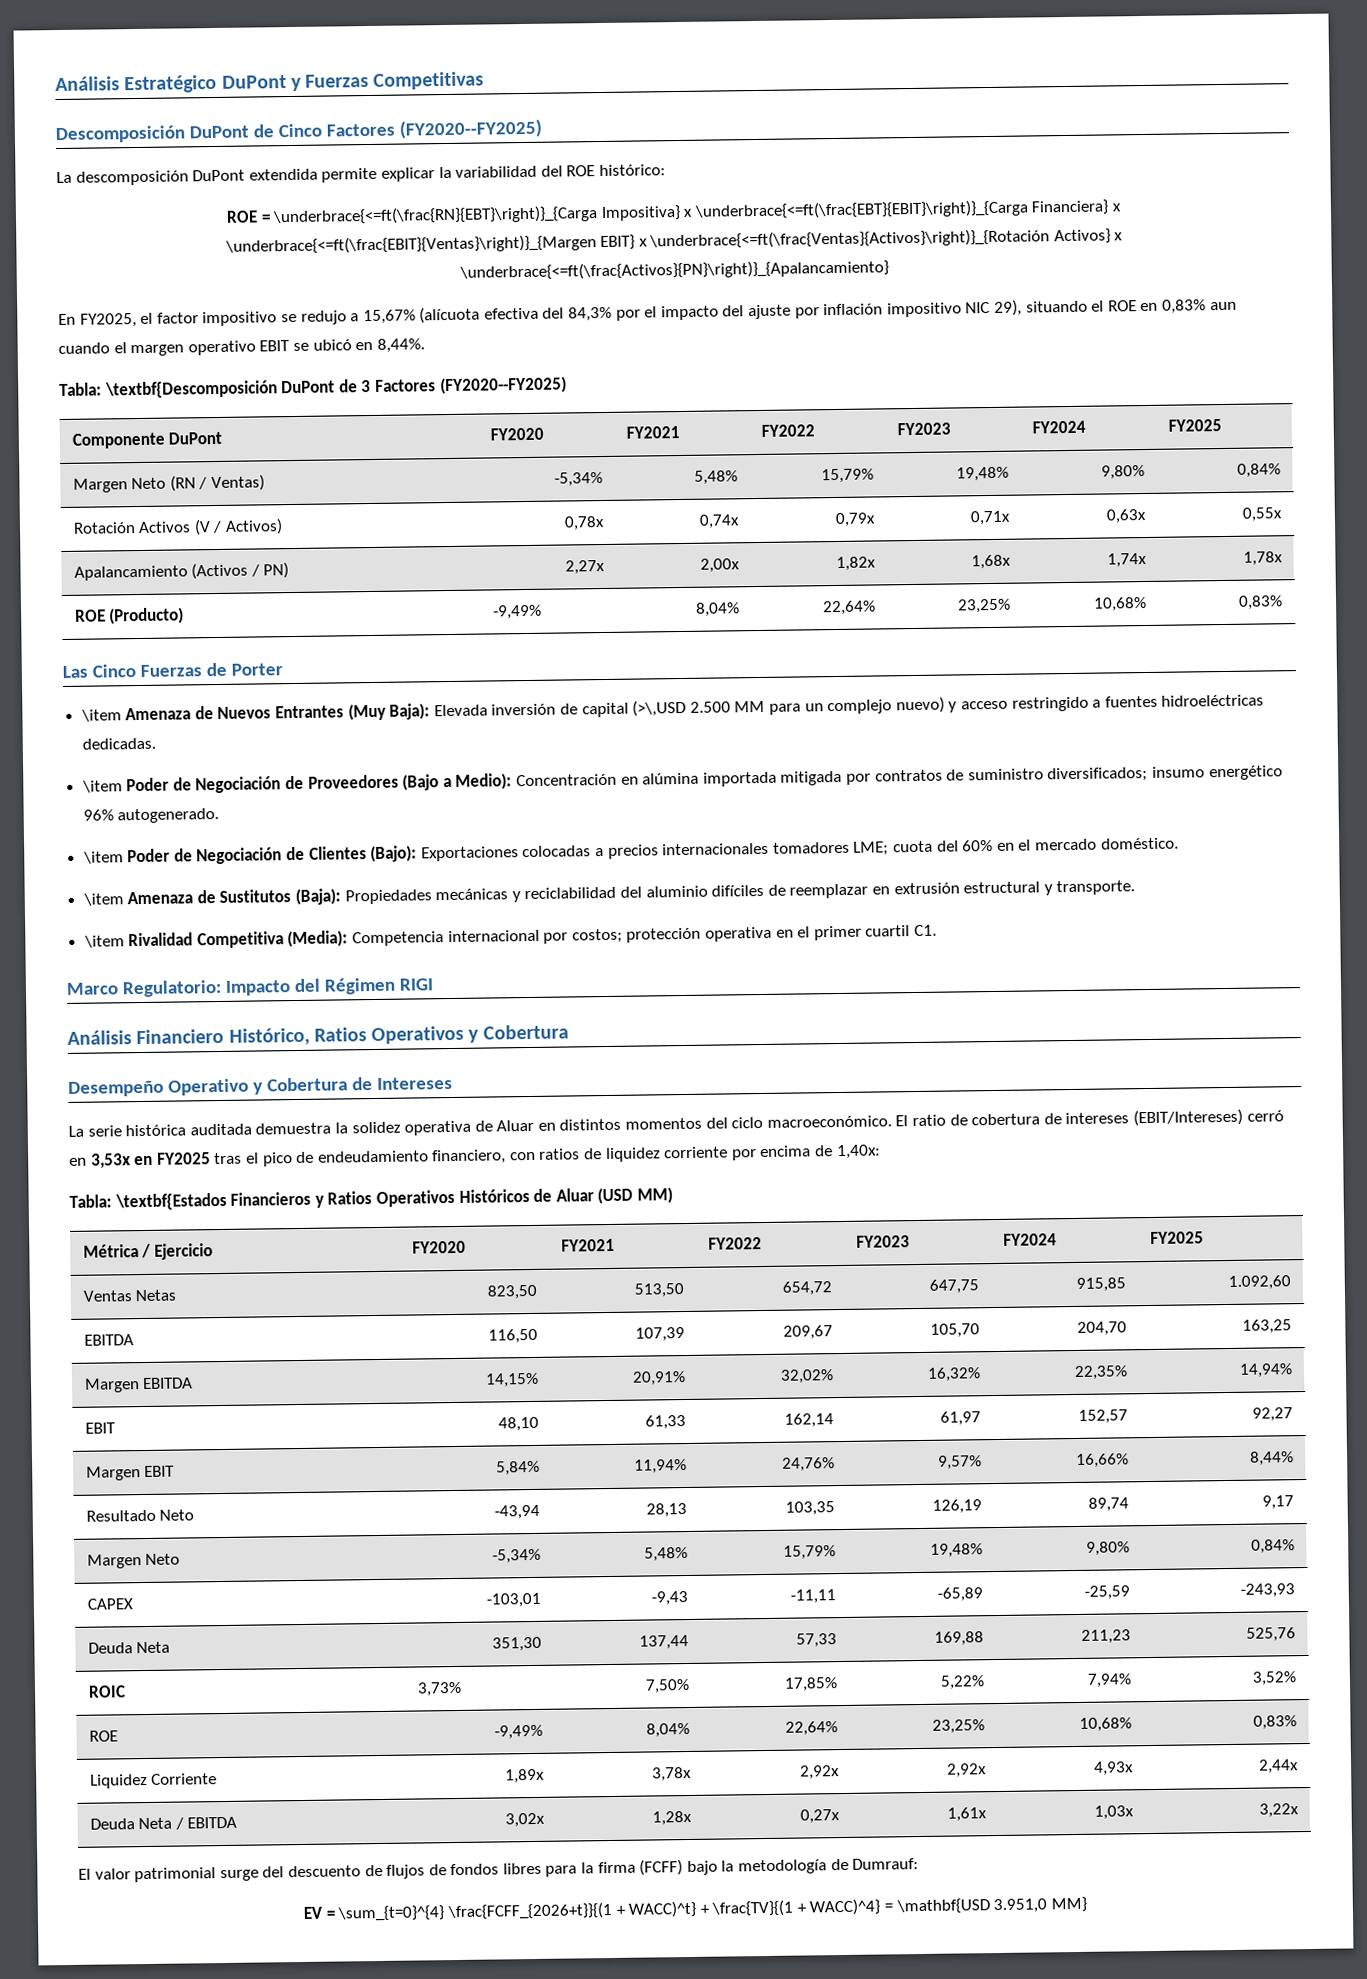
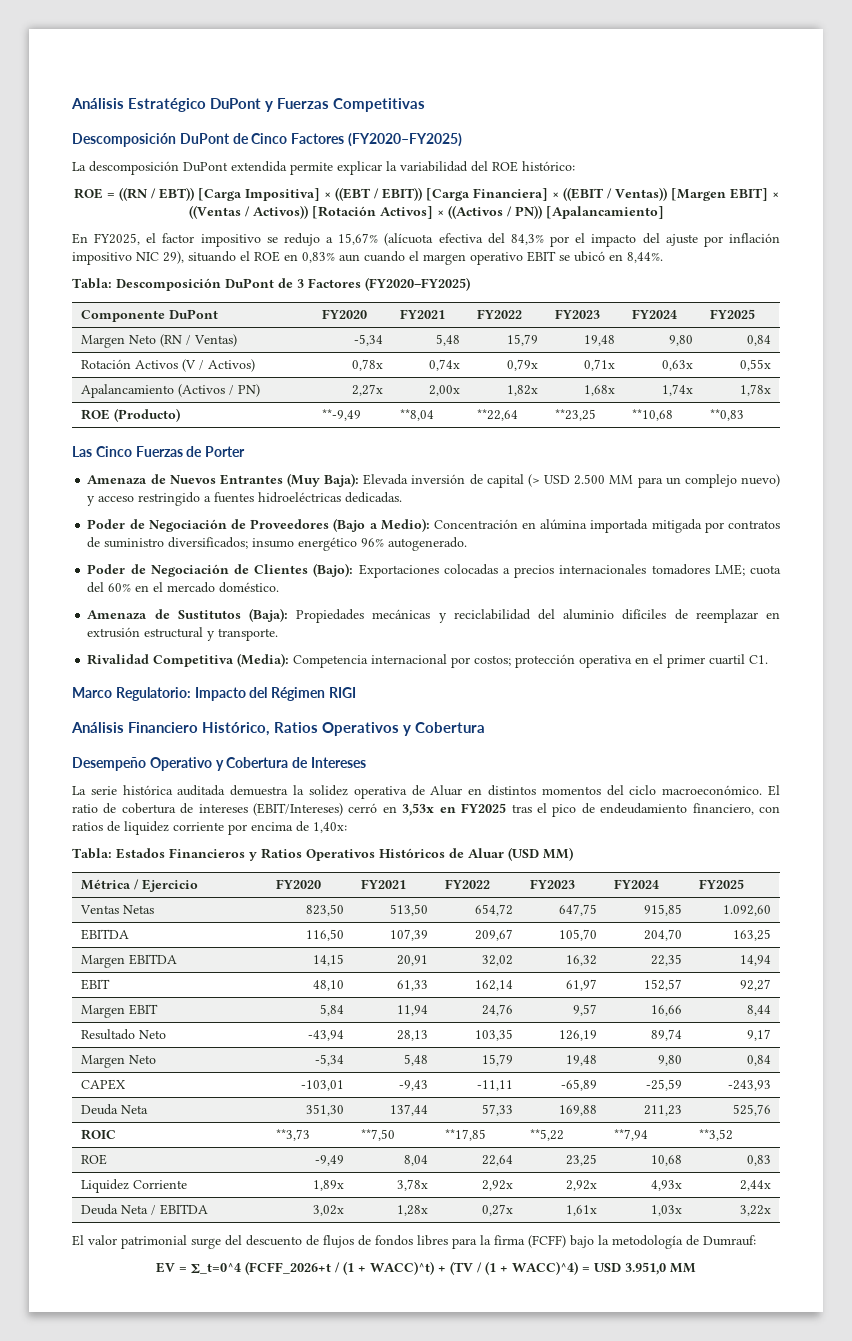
- Descomposición DuPont de Cinco Factores (FY2020--FY2025)
+ Descomposición DuPont de Cinco Factores (FY2020–FY2025)
- ROE = \underbrace{<=ft(\frac{RN}{EBT}\right)}_{Carga Impositiva} x \underbrace{<=ft(\frac{EBT}{EBIT}\right)}_{Carga Financiera} x \underbrace{<=ft(\frac{EBIT}{Ventas}\right)}_{Margen EBIT} x \underbrace{<=ft(\frac{Ventas}{Activos}\right)}_{Rotación Activos} x \underbrace{<=ft(\frac{Activos}{PN}\right)}_{Apalancamiento}
+ ROE = ((RN / EBT)) [Carga Impositiva] × ((EBT / EBIT)) [Carga Financiera] × ((EBIT / Ventas)) [Margen EBIT] × ((Ventas / Activos)) [Rotación Activos] × ((Activos / PN)) [Apalancamiento]
- Tabla: \textbf{Descomposición DuPont de 3 Factores (FY2020--FY2025)
+ Tabla: Descomposición DuPont de 3 Factores (FY2020–FY2025)
- Margen Neto (RN / Ventas) | -5,34% | 5,48% | 15,79% | 19,48% | 9,80% | 0,84%
+ Margen Neto (RN / Ventas) | -5,34 | 5,48 | 15,79 | 19,48 | 9,80 | 0,84
- ROE (Producto) | -9,49% | 8,04% | 22,64% | 23,25% | 10,68% | 0,83%
+ ROE (Producto) | **-9,49 | **8,04 | **22,64 | **23,25 | **10,68 | **0,83
- \item Amenaza de Nuevos Entrantes (Muy Baja): Elevada inversión de capital (>\,USD 2.500 MM para un complejo nuevo) y acceso restringido a fuentes hidroeléctricas dedicadas.
+ Amenaza de Nuevos Entrantes (Muy Baja): Elevada inversión de capital (> USD 2.500 MM para un complejo nuevo) y acceso restringido a fuentes hidroeléctricas dedicadas.
- \item Poder de Negociación de Proveedores (Bajo a Medio): Concentración en alúmina importada mitigada por contratos de suministro diversificados; insumo energético 96% autogenerado.
+ Poder de Negociación de Proveedores (Bajo a Medio): Concentración en alúmina importada mitigada por contratos de suministro diversificados; insumo energético 96% autogenerado.
- \item Poder de Negociación de Clientes (Bajo): Exportaciones colocadas a precios internacionales tomadores LME; cuota del 60% en el mercado doméstico.
+ Poder de Negociación de Clientes (Bajo): Exportaciones colocadas a precios internacionales tomadores LME; cuota del 60% en el mercado doméstico.
- \item Amenaza de Sustitutos (Baja): Propiedades mecánicas y reciclabilidad del aluminio difíciles de reemplazar en extrusión estructural y transporte.
+ Amenaza de Sustitutos (Baja): Propiedades mecánicas y reciclabilidad del aluminio difíciles de reemplazar en extrusión estructural y transporte.
- \item Rivalidad Competitiva (Media): Competencia internacional por costos; protección operativa en el primer cuartil C1.
+ Rivalidad Competitiva (Media): Competencia internacional por costos; protección operativa en el primer cuartil C1.
- Tabla: \textbf{Estados Financieros y Ratios Operativos Históricos de Aluar (USD MM)
+ Tabla: Estados Financieros y Ratios Operativos Históricos de Aluar (USD MM)
- Margen EBITDA | 14,15% | 20,91% | 32,02% | 16,32% | 22,35% | 14,94%
+ Margen EBITDA | 14,15 | 20,91 | 32,02 | 16,32 | 22,35 | 14,94
- Margen EBIT | 5,84% | 11,94% | 24,76% | 9,57% | 16,66% | 8,44%
+ Margen EBIT | 5,84 | 11,94 | 24,76 | 9,57 | 16,66 | 8,44
- Margen Neto | -5,34% | 5,48% | 15,79% | 19,48% | 9,80% | 0,84%
+ Margen Neto | -5,34 | 5,48 | 15,79 | 19,48 | 9,80 | 0,84
- ROIC | 3,73% | 7,50% | 17,85% | 5,22% | 7,94% | 3,52%
- ROE | -9,49% | 8,04% | 22,64% | 23,25% | 10,68% | 0,83%
+ ROIC | **3,73 | **7,50 | **17,85 | **5,22 | **7,94 | **3,52
+ ROE | -9,49 | 8,04 | 22,64 | 23,25 | 10,68 | 0,83
- EV = \sum_{t=0}^{4} \frac{FCFF_{2026+t}}{(1 + WACC)^t} + \frac{TV}{(1 + WACC)^4} = \mathbf{USD 3.951,0 MM}
+ EV = ∑_t=0^4 (FCFF_2026+t / (1 + WACC)^t) + (TV / (1 + WACC)^4) = USD 3.951,0 MM

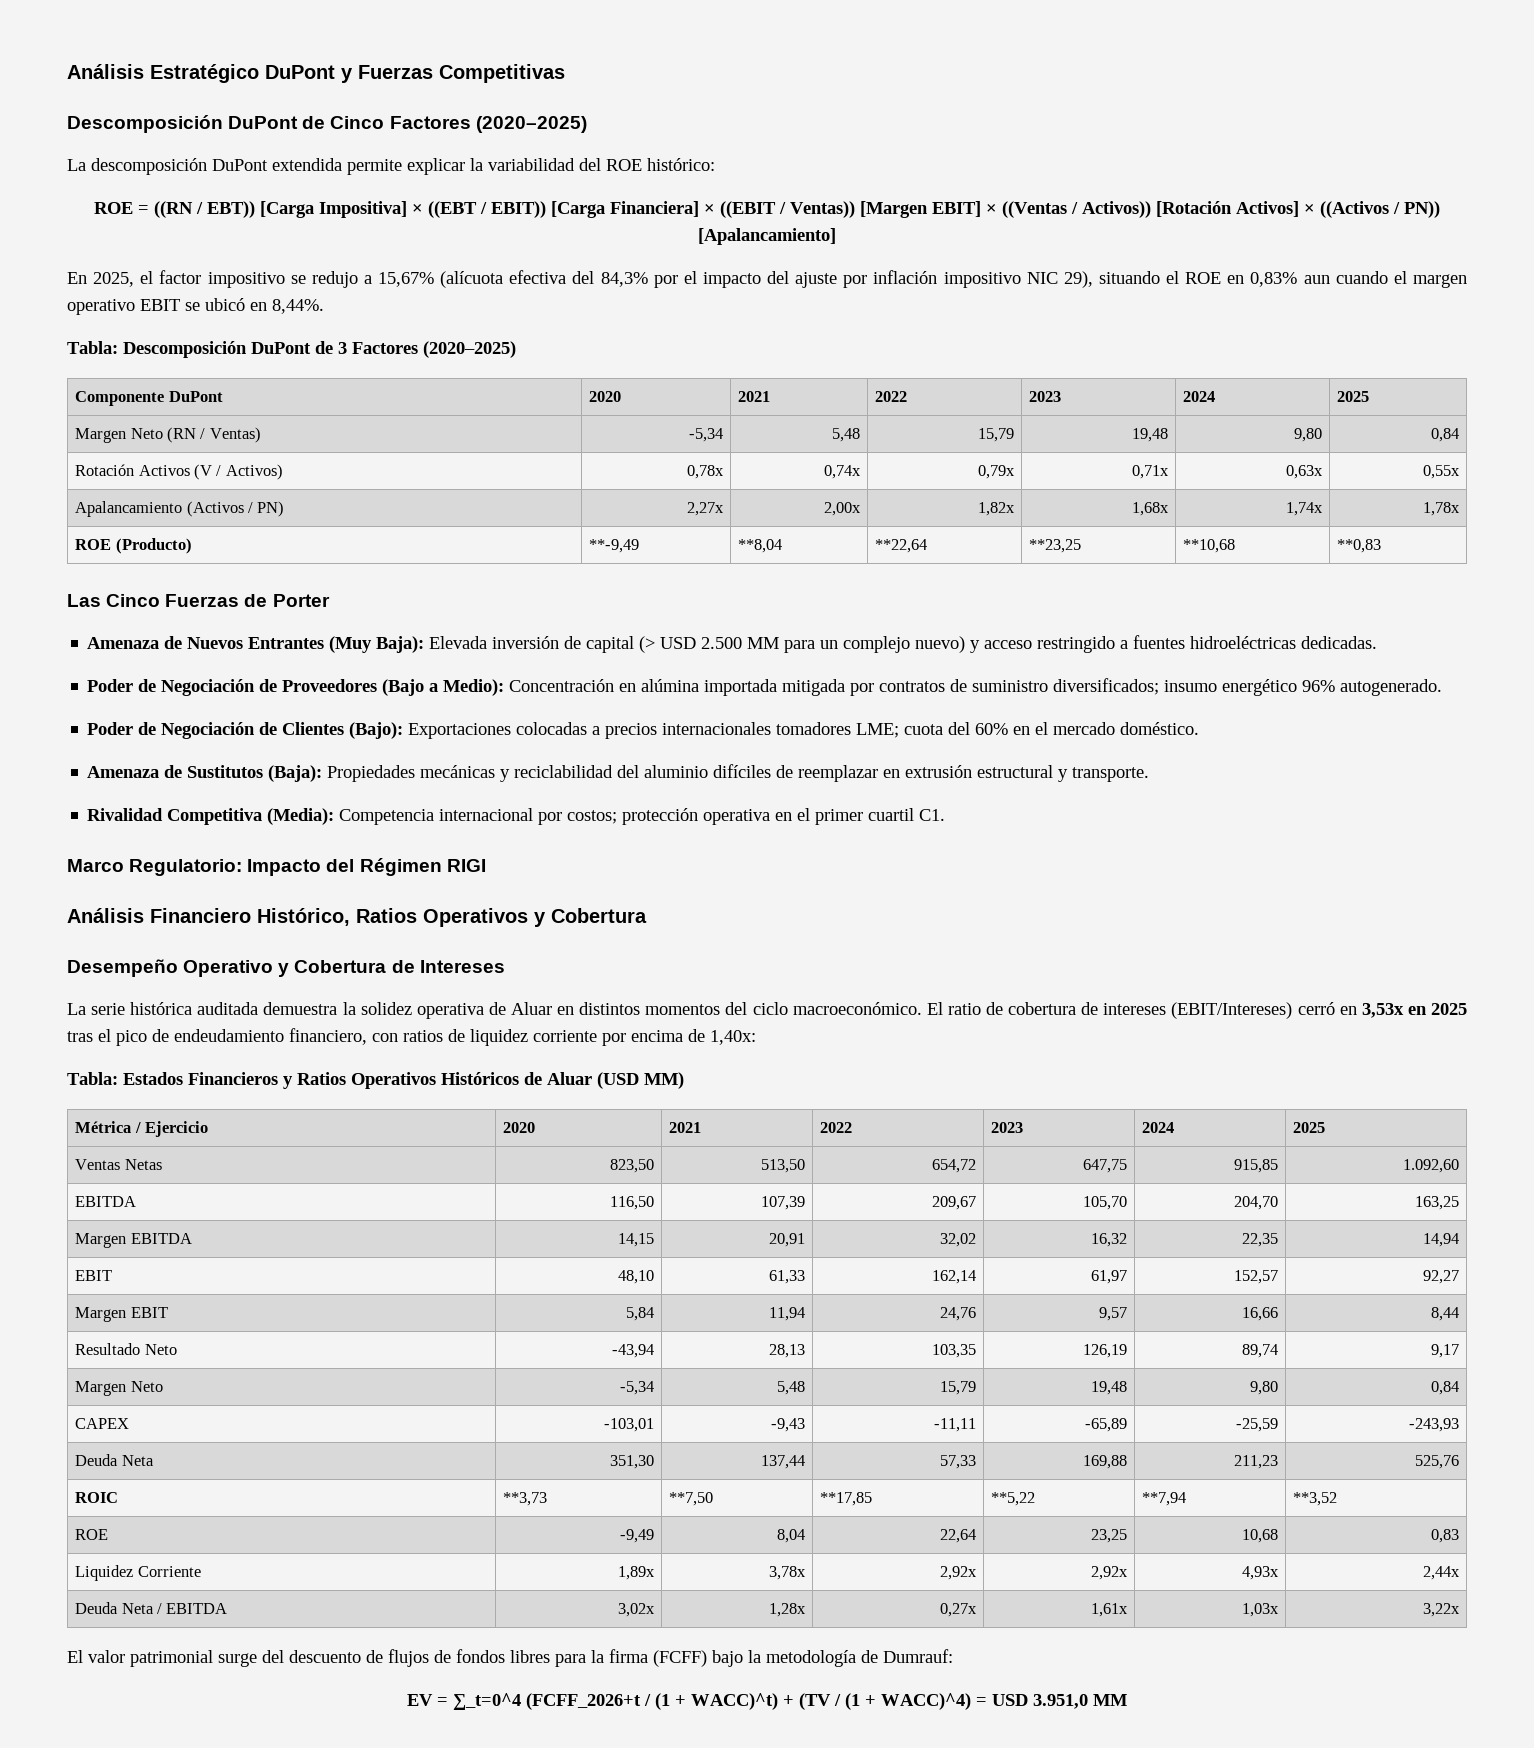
- Descomposición DuPont de Cinco Factores (FY2020–FY2025)
+ Descomposición DuPont de Cinco Factores (2020–2025)
- En FY2025, el factor impositivo se redujo a 15,67% (alícuota efectiva del 84,3% por el impacto del ajuste por inflación impositivo NIC 29), situando el ROE en 0,83% aun cuando el margen operativo EBIT se ubicó en 8,44%.
+ En 2025, el factor impositivo se redujo a 15,67% (alícuota efectiva del 84,3% por el impacto del ajuste por inflación impositivo NIC 29), situando el ROE en 0,83% aun cuando el margen operativo EBIT se ubicó en 8,44%.
- Tabla: Descomposición DuPont de 3 Factores (FY2020–FY2025)
+ Tabla: Descomposición DuPont de 3 Factores (2020–2025)
- Componente DuPont | FY2020 | FY2021 | FY2022 | FY2023 | FY2024 | FY2025
+ Componente DuPont | 2020 | 2021 | 2022 | 2023 | 2024 | 2025
- El ratio de cobertura de intereses (EBIT/Intereses) cerró en 3,53x en FY2025 tras el pico de endeudamiento financiero, con ratios de liquidez corriente por encima de 1,40x:
+ El ratio de cobertura de intereses (EBIT/Intereses) cerró en 3,53x en 2025 tras el pico de endeudamiento financiero, con ratios de liquidez corriente por encima de 1,40x:
- Métrica / Ejercicio | FY2020 | FY2021 | FY2022 | FY2023 | FY2024 | FY2025
+ Métrica / Ejercicio | 2020 | 2021 | 2022 | 2023 | 2024 | 2025

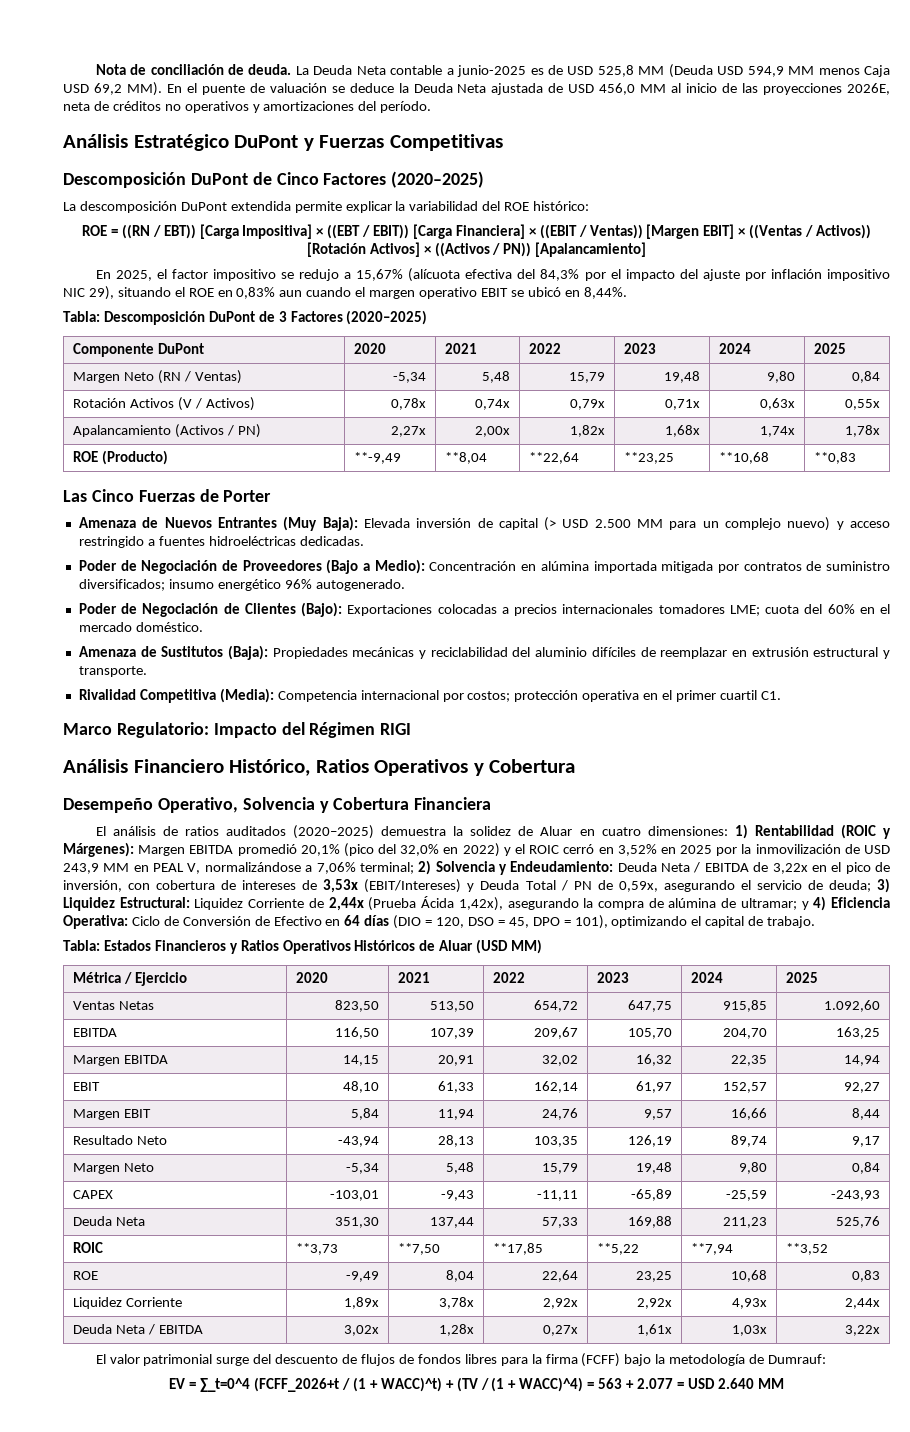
+ Nota de conciliación de deuda. La Deuda Neta contable a junio-2025 es de USD 525,8 MM (Deuda USD 594,9 MM menos Caja USD 69,2 MM). En el puente de valuación se deduce la Deuda Neta ajustada de USD 456,0 MM al inicio de las proyecciones 2026E, neta de créditos no operativos y amortizaciones del período.
- Desempeño Operativo y Cobertura de Intereses
- La serie histórica auditada demuestra la solidez operativa de Aluar en distintos momentos del ciclo macroeconómico. El ratio de cobertura de intereses (EBIT/Intereses) cerró en 3,53x en 2025 tras el pico de endeudamiento financiero, con ratios de liquidez corriente por encima de 1,40x:
+ Desempeño Operativo, Solvencia y Cobertura Financiera
+ El análisis de ratios auditados (2020–2025) demuestra la solidez de Aluar en cuatro dimensiones: 1) Rentabilidad (ROIC y Márgenes): Margen EBITDA promedió 20,1% (pico del 32,0% en 2022) y el ROIC cerró en 3,52% en 2025 por la inmovilización de USD 243,9 MM en PEAL V, normalizándose a 7,06% terminal; 2) Solvencia y Endeudamiento: Deuda Neta / EBITDA de 3,22x en el pico de inversión, con cobertura de intereses de 3,53x (EBIT/Intereses) y Deuda Total / PN de 0,59x, asegurando el servicio de deuda; 3) Liquidez Estructural: Liquidez Corriente de 2,44x (Prueba Ácida 1,42x), asegurando la compra de alúmina de ultramar; y 4) Eficiencia Operativa: Ciclo de Conversión de Efectivo en 64 días (DIO = 120, DSO = 45, DPO = 101), optimizando el capital de trabajo.
- EV = ∑_t=0^4 (FCFF_2026+t / (1 + WACC)^t) + (TV / (1 + WACC)^4) = USD 3.951,0 MM
+ EV = ∑_t=0^4 (FCFF_2026+t / (1 + WACC)^t) + (TV / (1 + WACC)^4) = 563 + 2.077 = USD 2.640 MM

